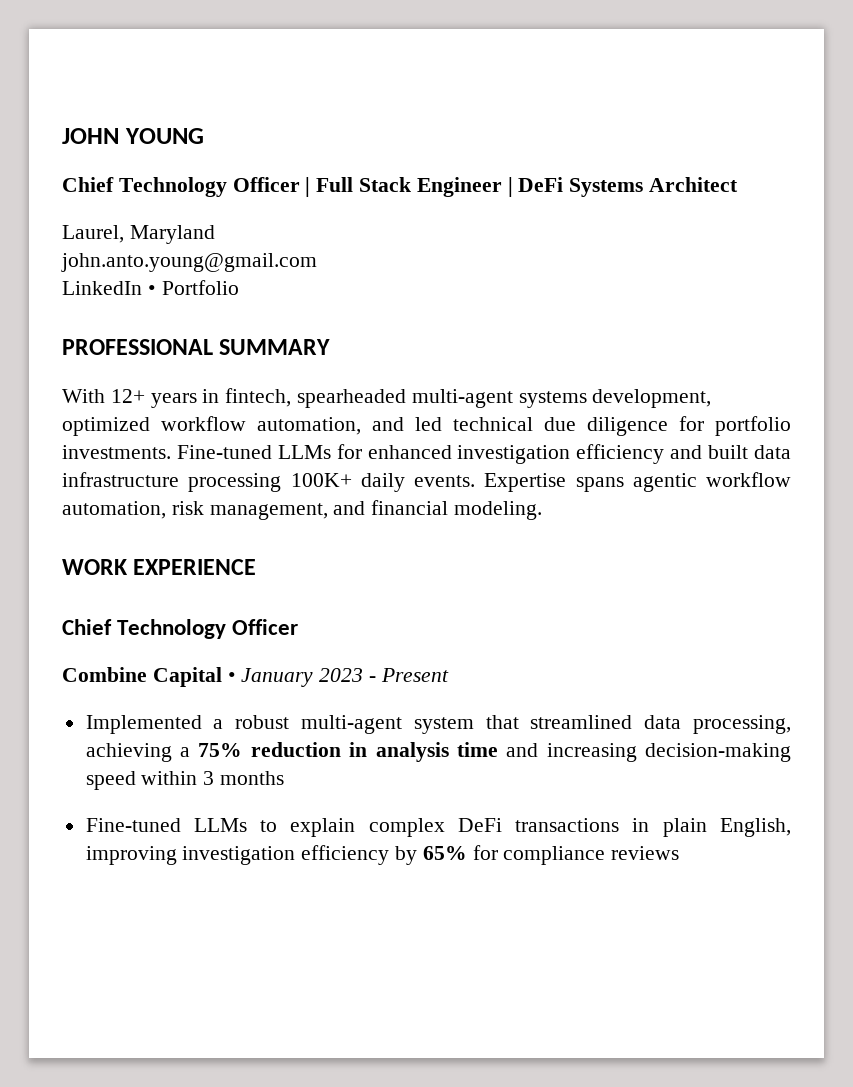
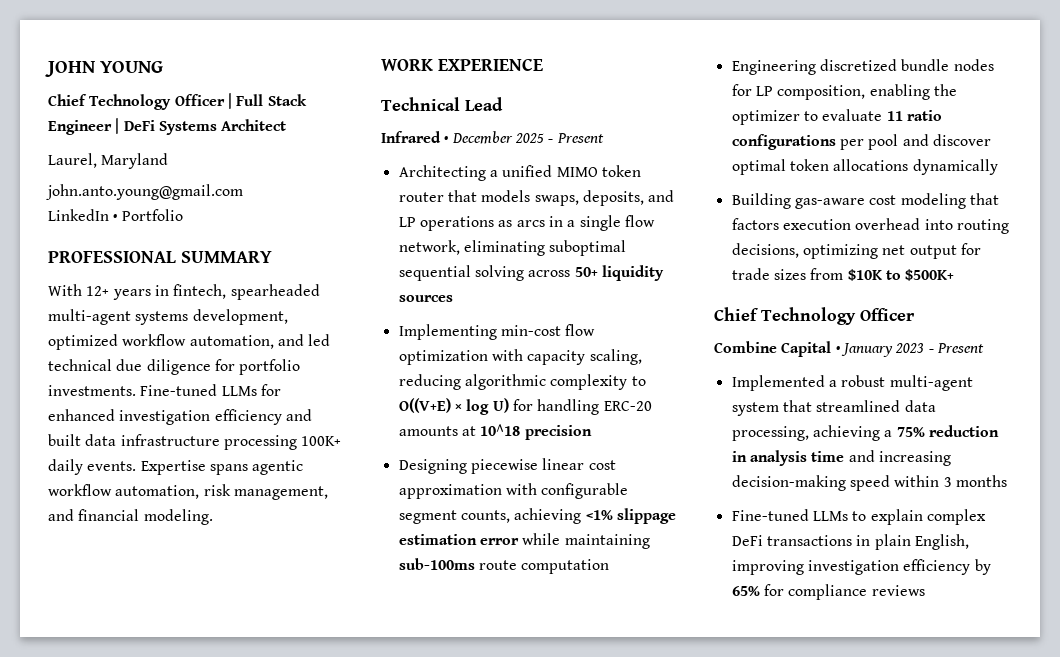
+ Technical Lead
+ Infrared • December 2025 - Present
+ Architecting a unified MIMO token router that models swaps, deposits, and LP operations as arcs in a single flow network, eliminating suboptimal sequential solving across 50+ liquidity sources
+ Implementing min-cost flow optimization with capacity scaling, reducing algorithmic complexity to O((V+E) × log U) for handling ERC-20 amounts at 10^18 precision
+ Designing piecewise linear cost approximation with configurable segment counts, achieving <1% slippage estimation error while maintaining sub-100ms route computation
+ Engineering discretized bundle nodes for LP composition, enabling the optimizer to evaluate 11 ratio configurations per pool and discover optimal token allocations dynamically
+ Building gas-aware cost modeling that factors execution overhead into routing decisions, optimizing net output for trade sizes from $10K to $500K+

